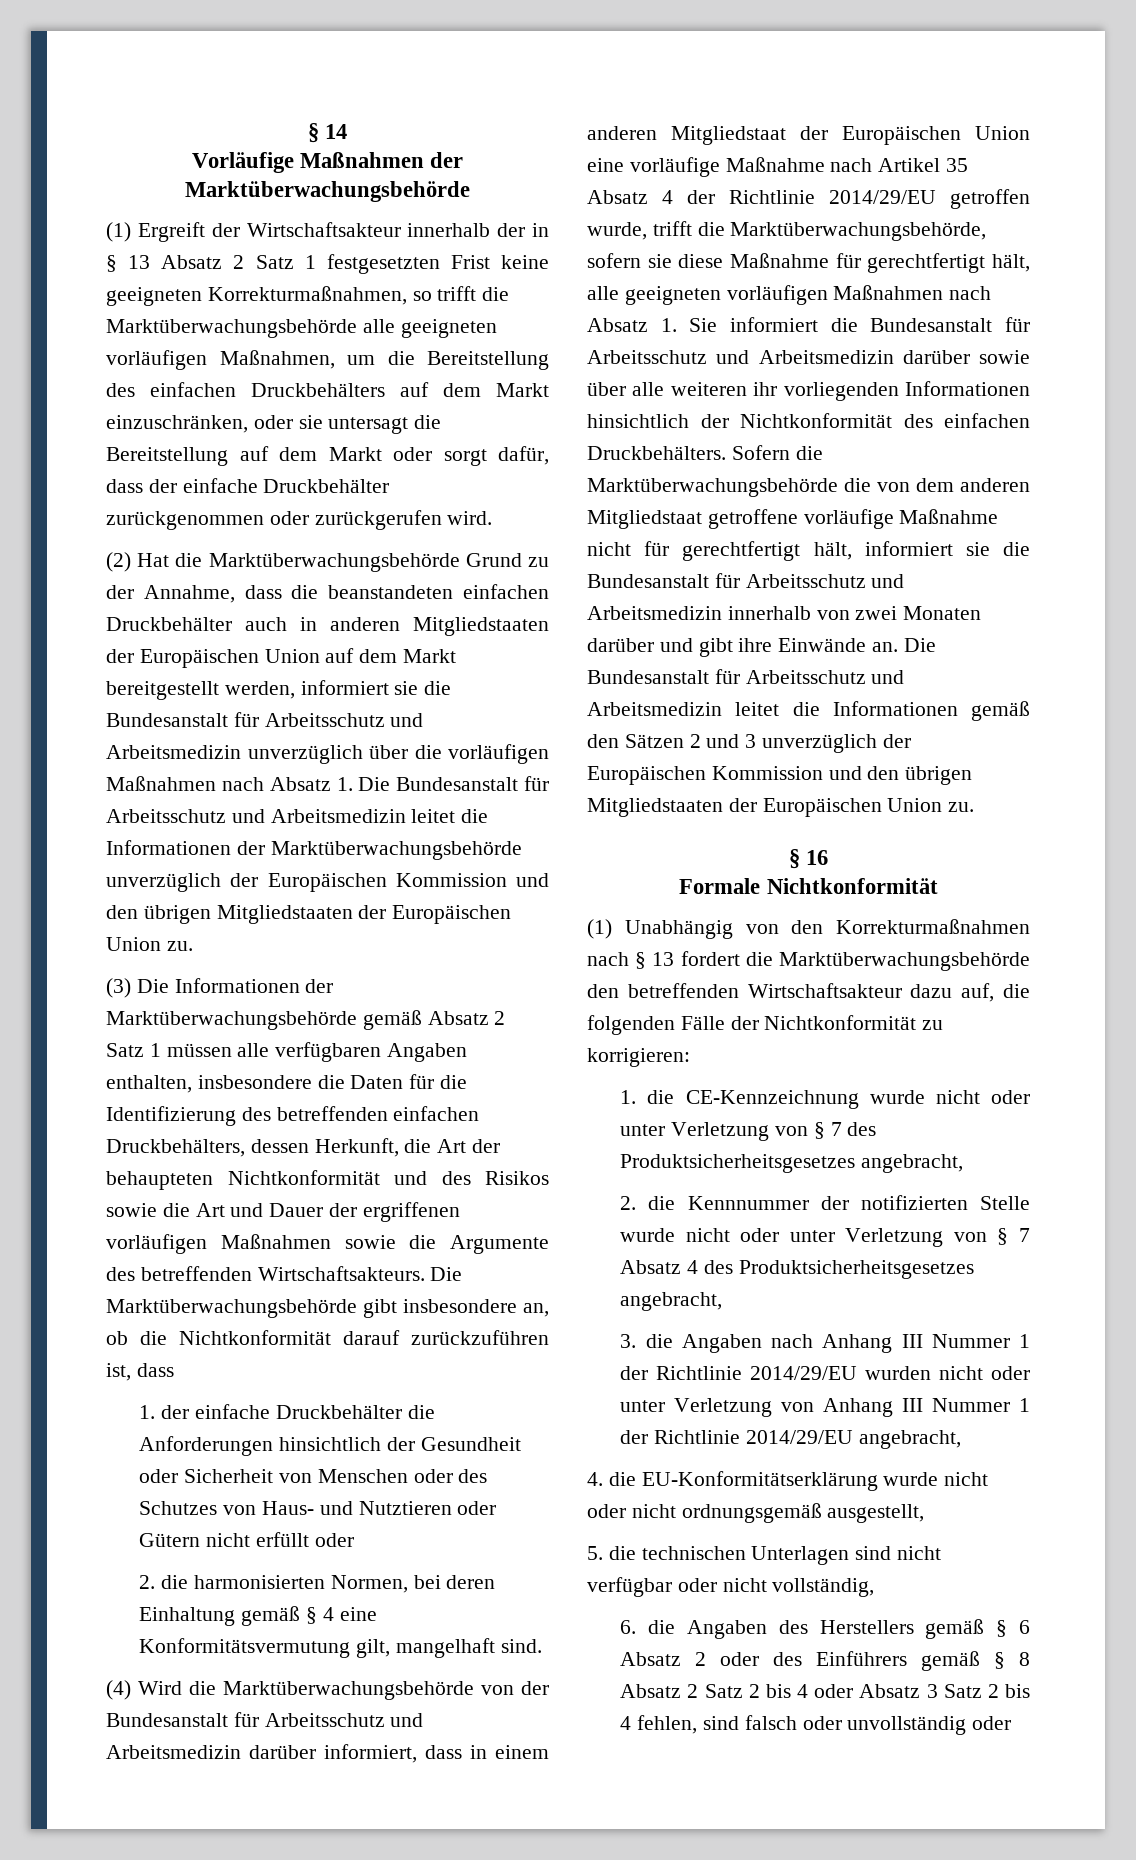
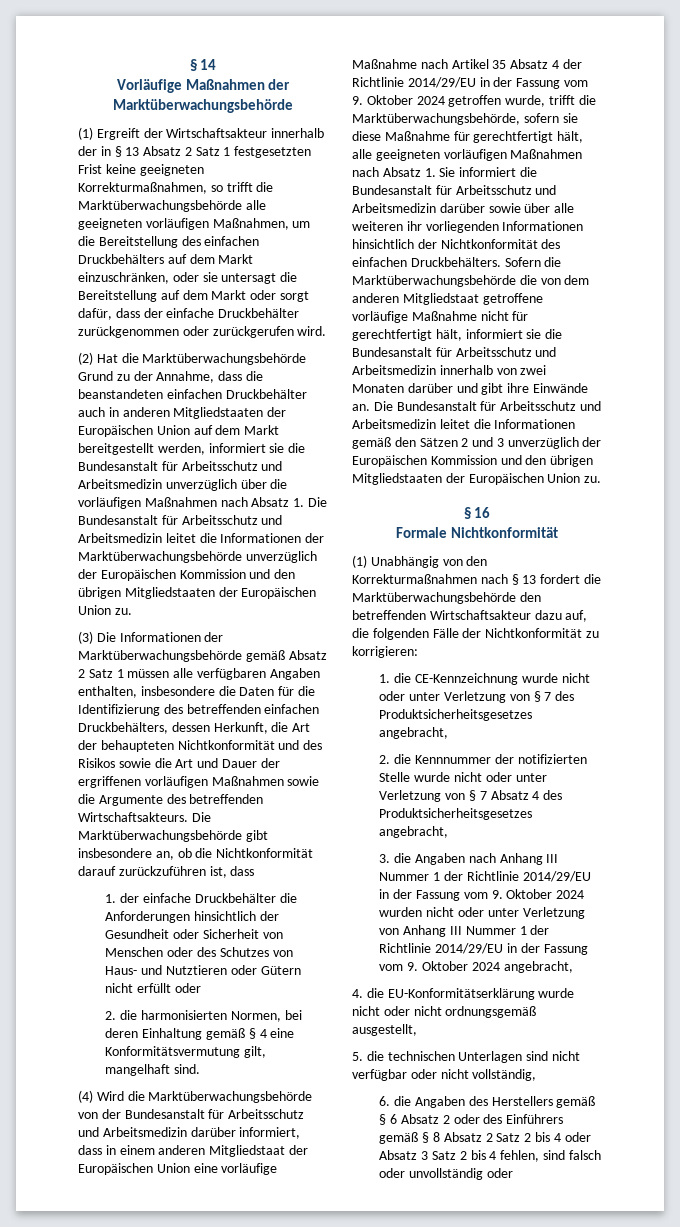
- (4) Wird die Marktüberwachungsbehörde von der Bundesanstalt für Arbeitsschutz und Arbeitsmedizin darüber informiert, dass in einem anderen Mitgliedstaat der Europäischen Union eine vorläufige Maßnahme nach Artikel 35 Absatz 4 der Richtlinie 2014/29/EU getroffen wurde, trifft die Marktüberwachungsbehörde, sofern sie diese Maßnahme für gerechtfertigt hält, alle geeigneten vorläufigen Maßnahmen nach Absatz 1. Sie informiert die Bundesanstalt für Arbeitsschutz und Arbeitsmedizin darüber sowie über alle weiteren ihr vorliegenden Informationen hinsichtlich der Nichtkonformität des einfachen Druckbehälters.
+ (4) Wird die Marktüberwachungsbehörde von der Bundesanstalt für Arbeitsschutz und Arbeitsmedizin darüber informiert, dass in einem anderen Mitgliedstaat der Europäischen Union eine vorläufige Maßnahme nach Artikel 35 Absatz 4 der Richtlinie 2014/29/EU in der Fassung vom 9. Oktober 2024 getroffen wurde, trifft die Marktüberwachungsbehörde, sofern sie diese Maßnahme für gerechtfertigt hält, alle geeigneten vorläufigen Maßnahmen nach Absatz 1. Sie informiert die Bundesanstalt für Arbeitsschutz und Arbeitsmedizin darüber sowie über alle weiteren ihr vorliegenden Informationen hinsichtlich der Nichtkonformität des einfachen Druckbehälters.
- 3. die Angaben nach Anhang III Nummer 1 der Richtlinie 2014/29/EU wurden nicht oder unter Verletzung von Anhang III Nummer 1 der Richtlinie 2014/29/EU angebracht,
+ 3. die Angaben nach Anhang III Nummer 1 der Richtlinie 2014/29/EU in der Fassung vom 9. Oktober 2024 wurden nicht oder unter Verletzung von Anhang III Nummer 1 der Richtlinie 2014/29/EU in der Fassung vom 9. Oktober 2024 angebracht,

